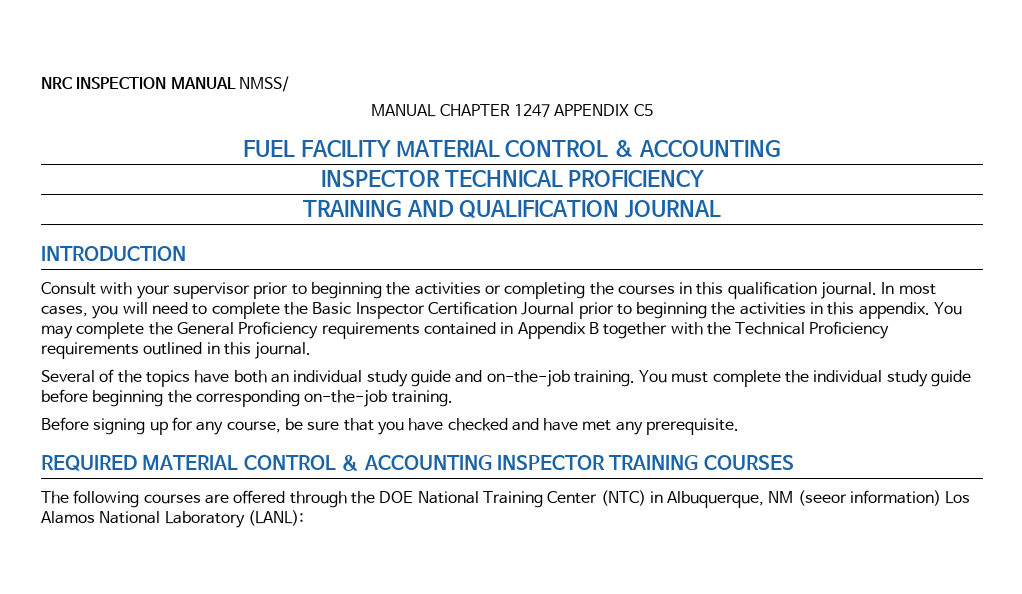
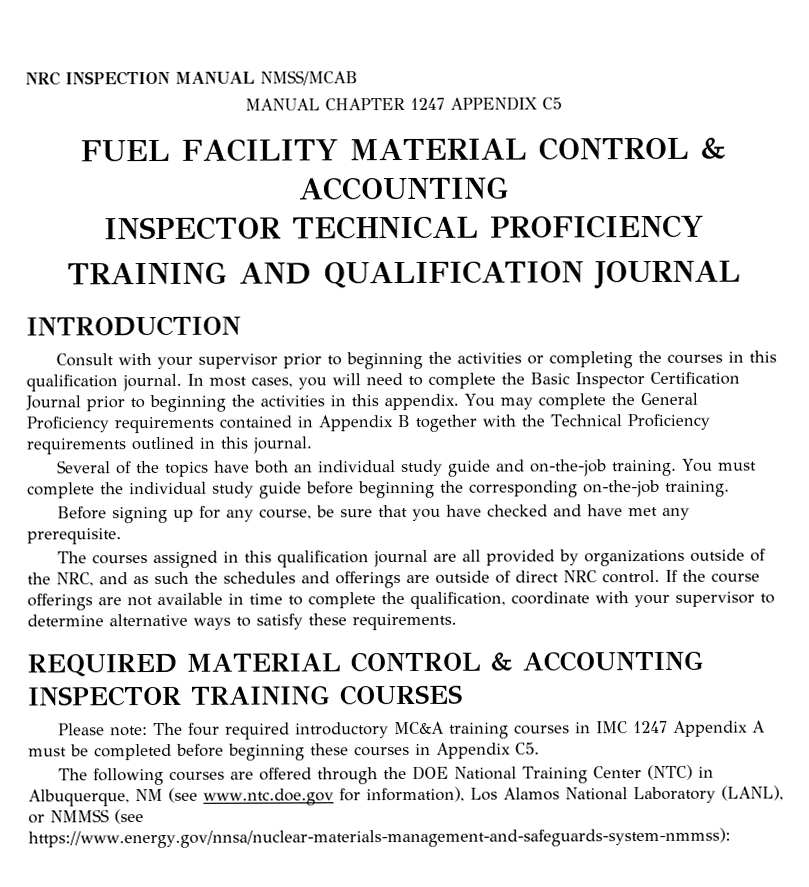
- NRC INSPECTION MANUAL NMSS/
+ NRC INSPECTION MANUAL NMSS/MCAB
+ The courses assigned in this qualification journal are all provided by organizations outside of the NRC, and as such the schedules and offerings are outside of direct NRC control. If the course offerings are not available in time to complete the qualification, coordinate with your supervisor to determine alternative ways to satisfy these requirements.
+ Please note: The four required introductory MC&A training courses in IMC 1247 Appendix A must be completed before beginning these courses in Appendix C5.
- The following courses are offered through the DOE National Training Center (NTC) in Albuquerque, NM (seeor information) Los Alamos National Laboratory (LANL):
+ The following courses are offered through the DOE National Training Center (NTC) in Albuquerque, NM (see www.ntc.doe.gov for information), Los Alamos National Laboratory (LANL), or NMMSS (see https://www.energy.gov/nnsa/nuclear-materials-management-and-safeguards-system-nmmss):

